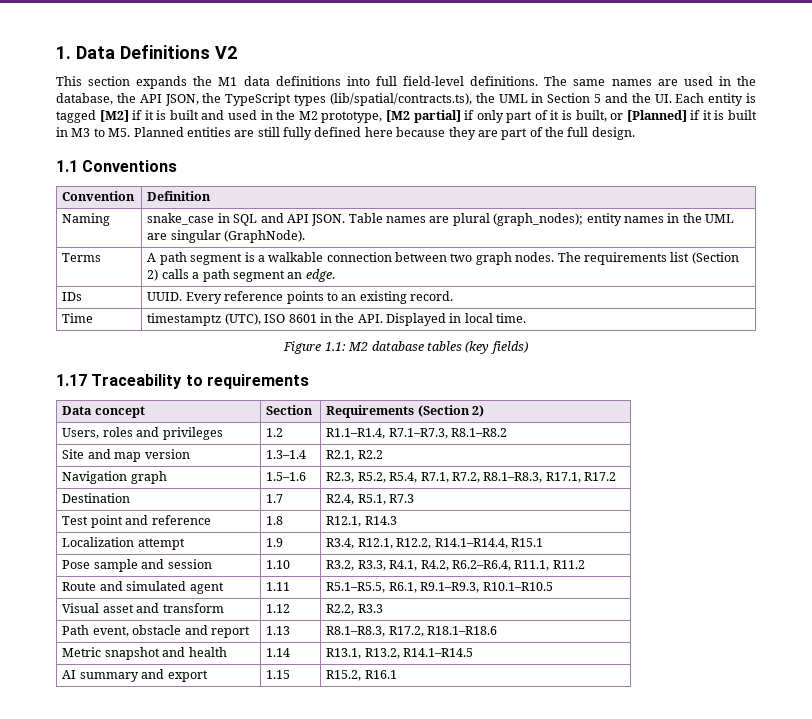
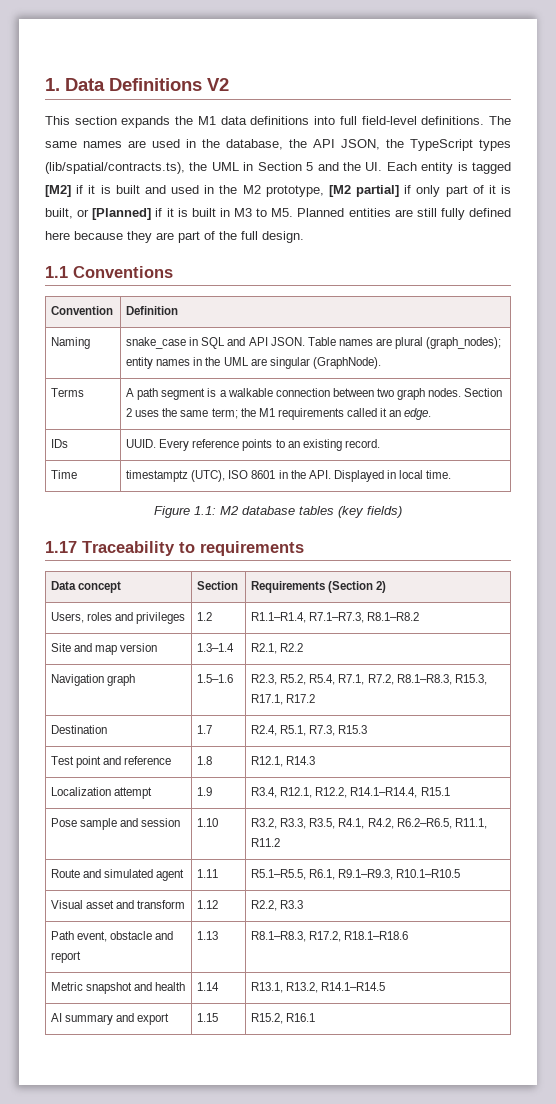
- Terms | A path segment is a walkable connection between two graph nodes. The requirements list (Section 2) calls a path segment an edge.
+ Terms | A path segment is a walkable connection between two graph nodes. Section 2 uses the same term; the M1 requirements called it an edge.
- Navigation graph | 1.5–1.6 | R2.3, R5.2, R5.4, R7.1, R7.2, R8.1–R8.3, R17.1, R17.2
+ Navigation graph | 1.5–1.6 | R2.3, R5.2, R5.4, R7.1, R7.2, R8.1–R8.3, R15.3, R17.1, R17.2
- Destination | 1.7 | R2.4, R5.1, R7.3
+ Destination | 1.7 | R2.4, R5.1, R7.3, R15.3
- Pose sample and session | 1.10 | R3.2, R3.3, R4.1, R4.2, R6.2–R6.4, R11.1, R11.2
+ Pose sample and session | 1.10 | R3.2, R3.3, R3.5, R4.1, R4.2, R6.2–R6.5, R11.1, R11.2

